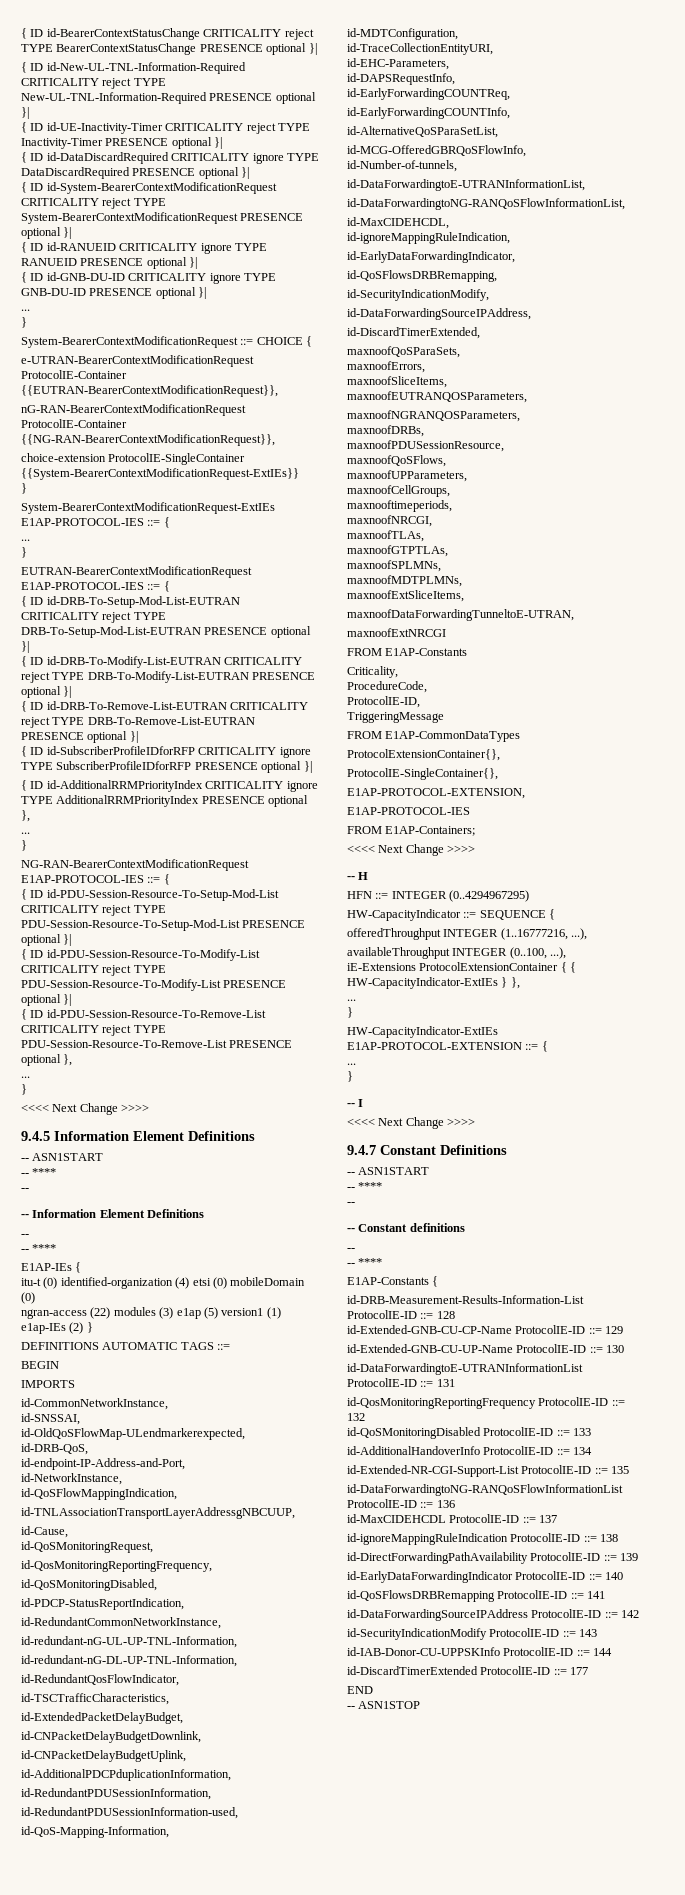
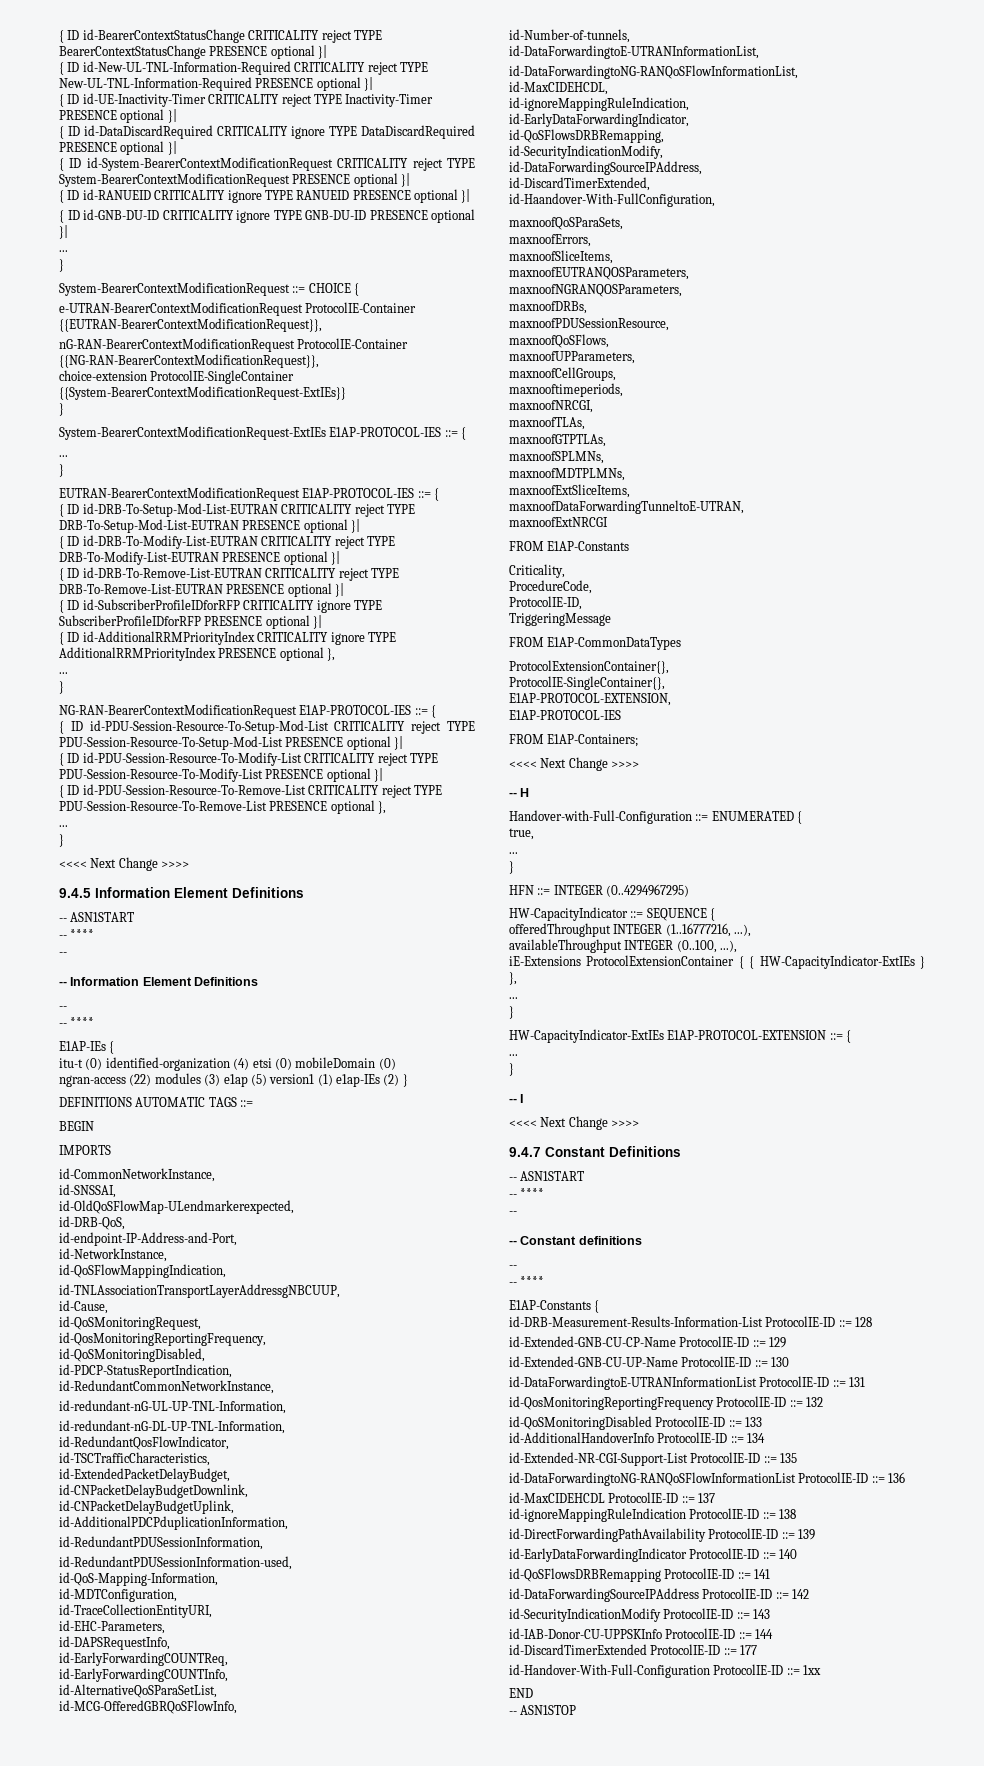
+ id-Haandover-With-FullConfiguration,
+ Handover-with-Full-Configuration ::= ENUMERATED {
+ true,
+ ...
+ }
+ id-Handover-With-Full-Configuration ProtocolIE-ID ::= 1xx

